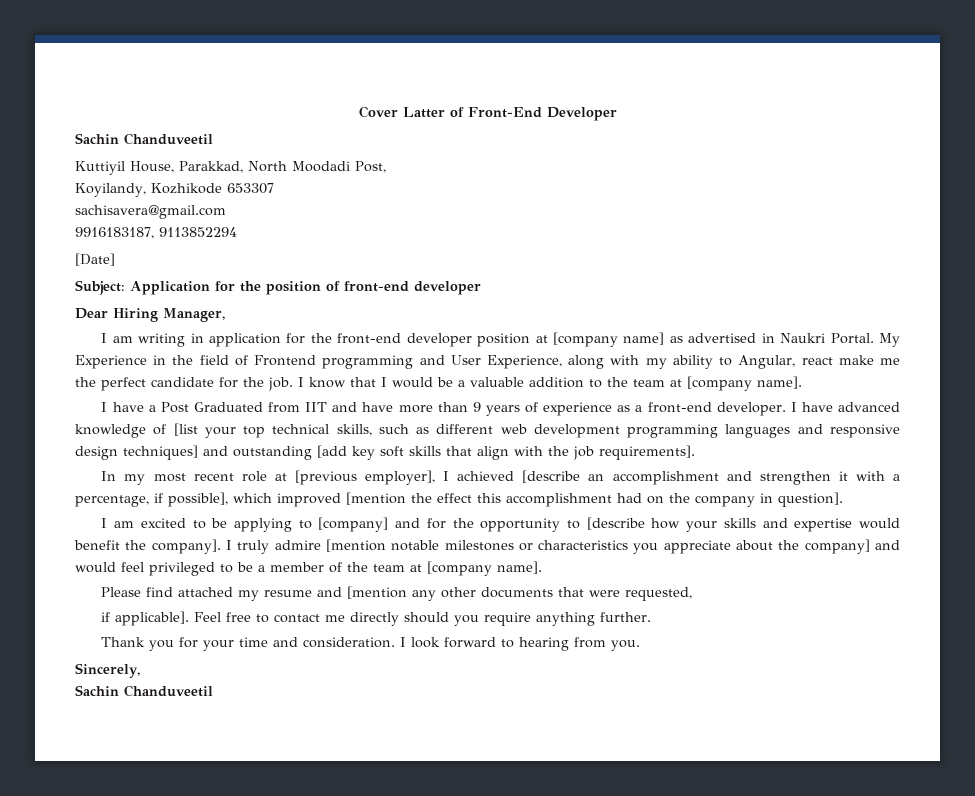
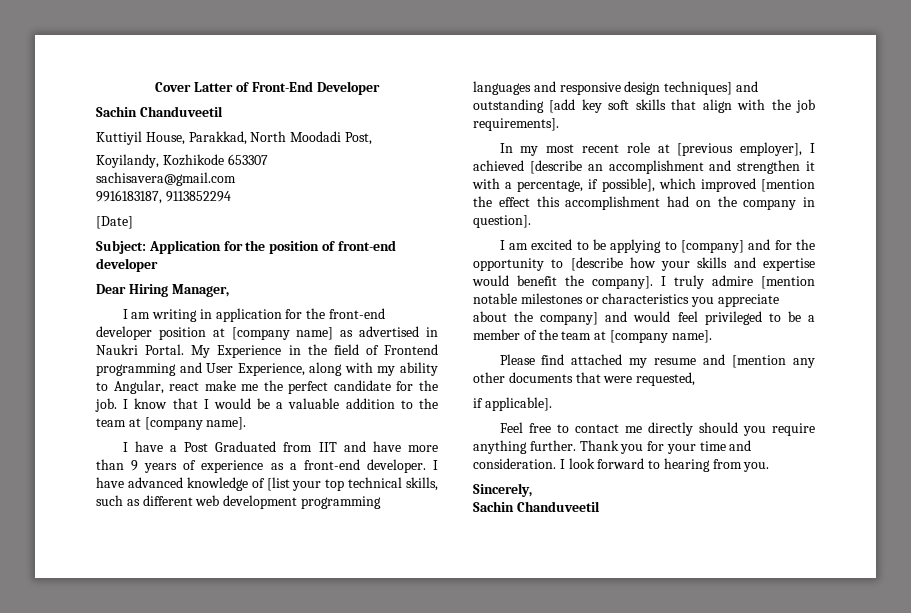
- if applicable]. Feel free to contact me directly should you require anything further.
- Thank you for your time and consideration.
+ if applicable].
+ Feel free to contact me directly should you require anything further. Thank you for your time and consideration.

